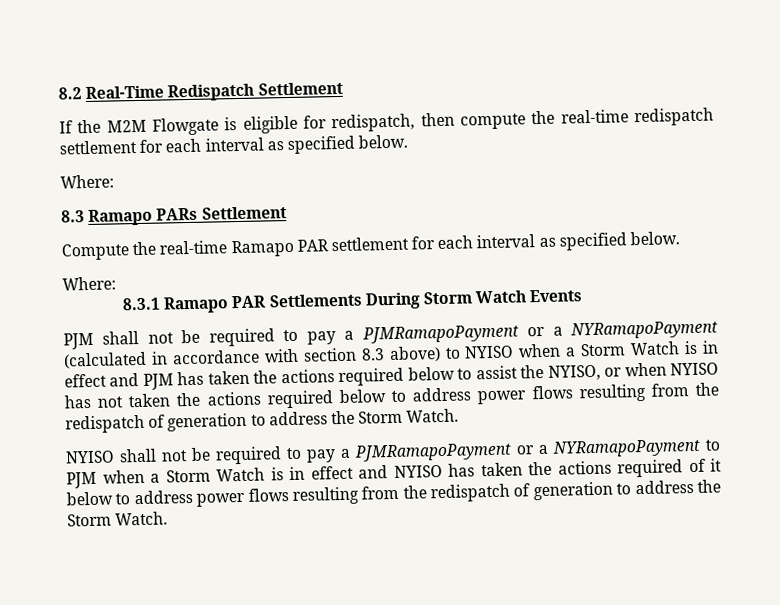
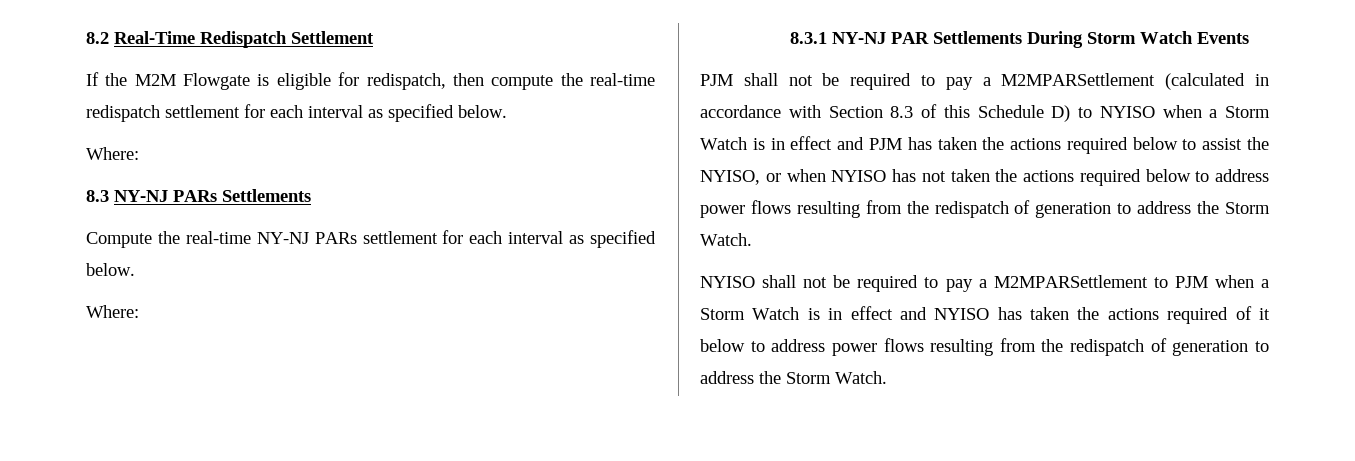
- 8.3 Ramapo PARs Settlement
+ 8.3 NY-NJ PARs Settlements
- Compute the real-time Ramapo PAR settlement for each interval as specified below.
+ Compute the real-time NY-NJ PARs settlement for each interval as specified below.
- 8.3.1 Ramapo PAR Settlements During Storm Watch Events
+ 8.3.1 NY-NJ PAR Settlements During Storm Watch Events
- PJM shall not be required to pay a PJMRamapoPayment or a NYRamapoPayment (calculated in accordance with section 8.3 above) to NYISO when a Storm Watch is in effect and PJM has taken the actions required below to assist the NYISO, or when NYISO has not taken the actions required below to address power flows resulting from the redispatch of generation to address the Storm Watch.
+ PJM shall not be required to pay a M2MPARSettlement (calculated in accordance with Section 8.3 of this Schedule D) to NYISO when a Storm Watch is in effect and PJM has taken the actions required below to assist the NYISO, or when NYISO has not taken the actions required below to address power flows resulting from the redispatch of generation to address the Storm Watch.
- NYISO shall not be required to pay a PJMRamapoPayment or a NYRamapoPayment to PJM when a Storm Watch is in effect and NYISO has taken the actions required of it below to address power flows resulting from the redispatch of generation to address the Storm Watch.
+ NYISO shall not be required to pay a M2MPARSettlement to PJM when a Storm Watch is in effect and NYISO has taken the actions required of it below to address power flows resulting from the redispatch of generation to address the Storm Watch.

